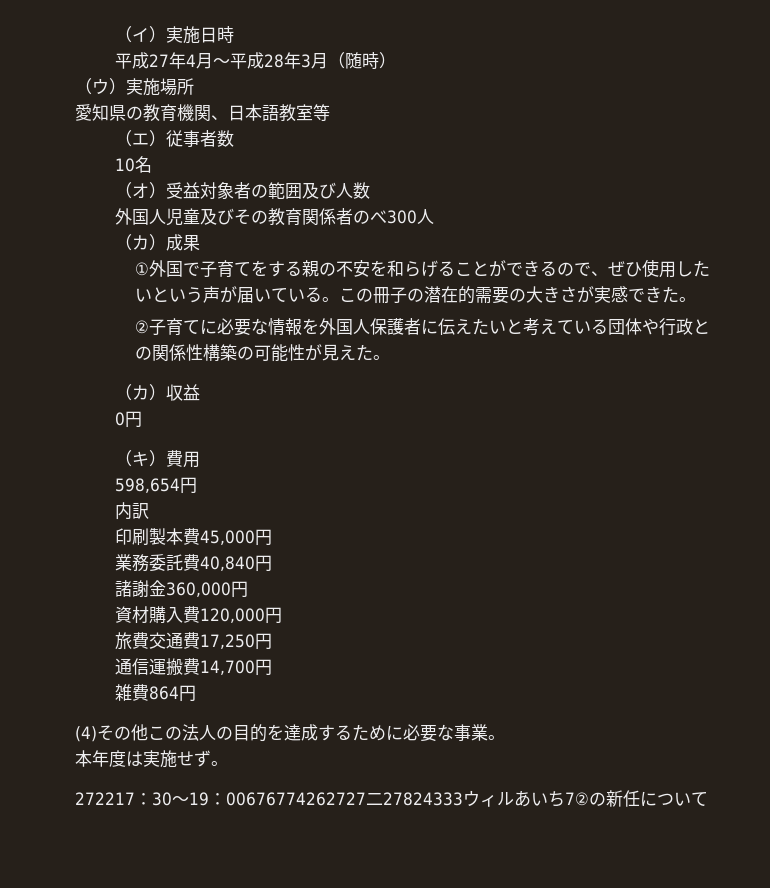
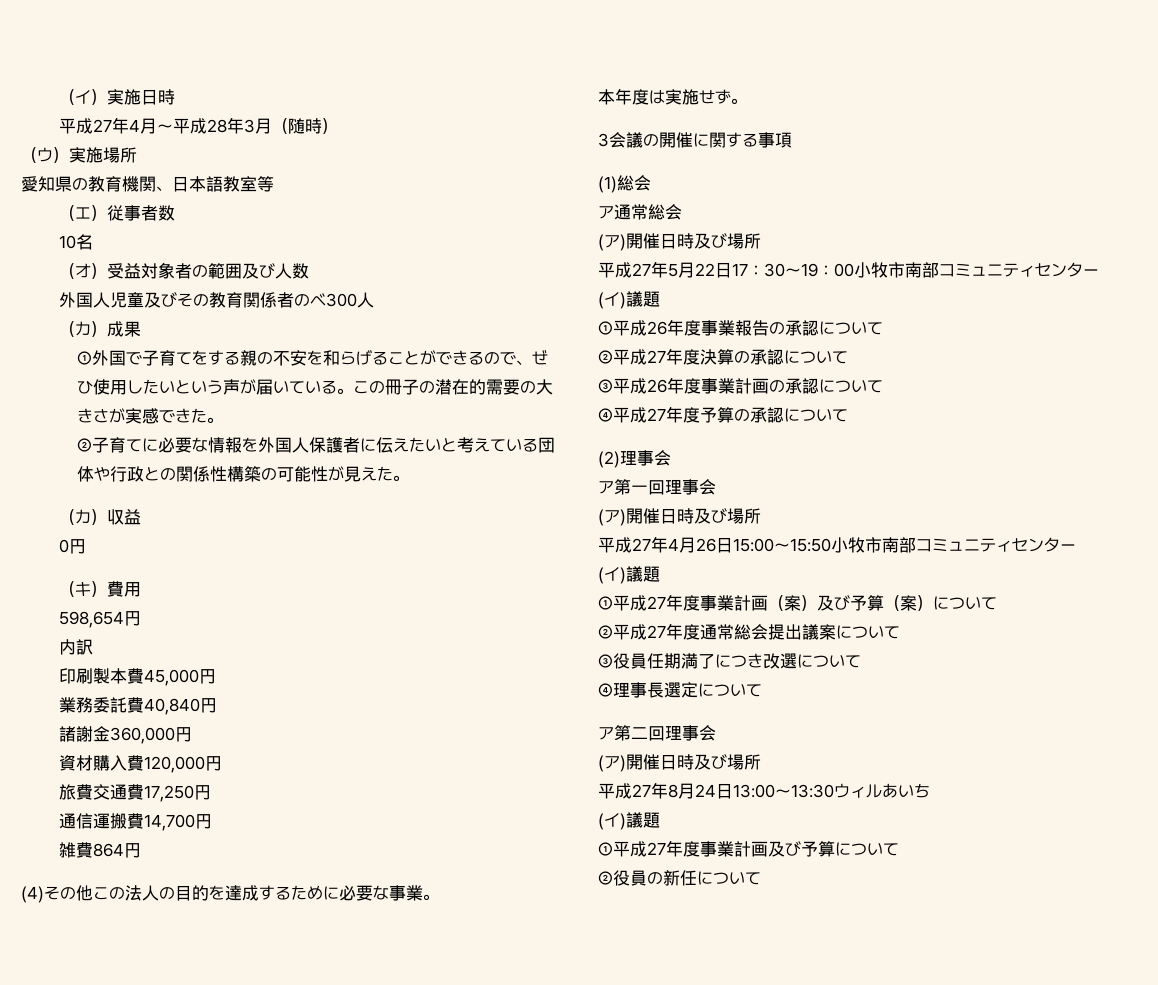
- 272217：30〜19：00676774262727二27824333ウィルあいち7②の新任について
+ 3会議の開催に関する事項
+ (1)総会
+ ア通常総会
+ (ア)開催日時及び場所
+ 平成27年5月22日17：30〜19：00小牧市南部コミュニティセンター
+ (イ)議題
+ ①平成26年度事業報告の承認について
+ ②平成27年度決算の承認について
+ ③平成26年度事業計画の承認について
+ ④平成27年度予算の承認について
+ (2)理事会
+ ア第一回理事会
+ (ア)開催日時及び場所
+ 平成27年4月26日15:00～15:50小牧市南部コミュニティセンター
+ (イ)議題
+ ①平成27年度事業計画（案）及び予算（案）について
+ ②平成27年度通常総会提出議案について
+ ③役員任期満了につき改選について
+ ④理事長選定について
+ ア第二回理事会
+ (ア)開催日時及び場所
+ 平成27年8月24日13:00～13:30ウィルあいち
+ (イ)議題
+ ①平成27年度事業計画及び予算について
+ ②役員の新任について

